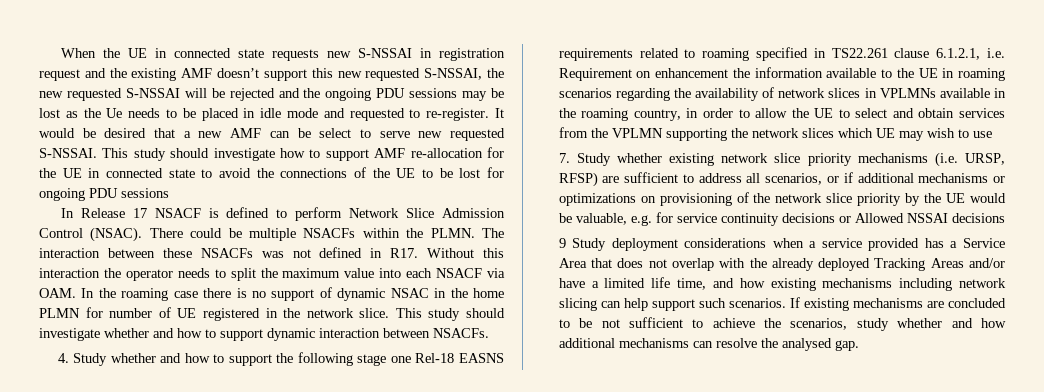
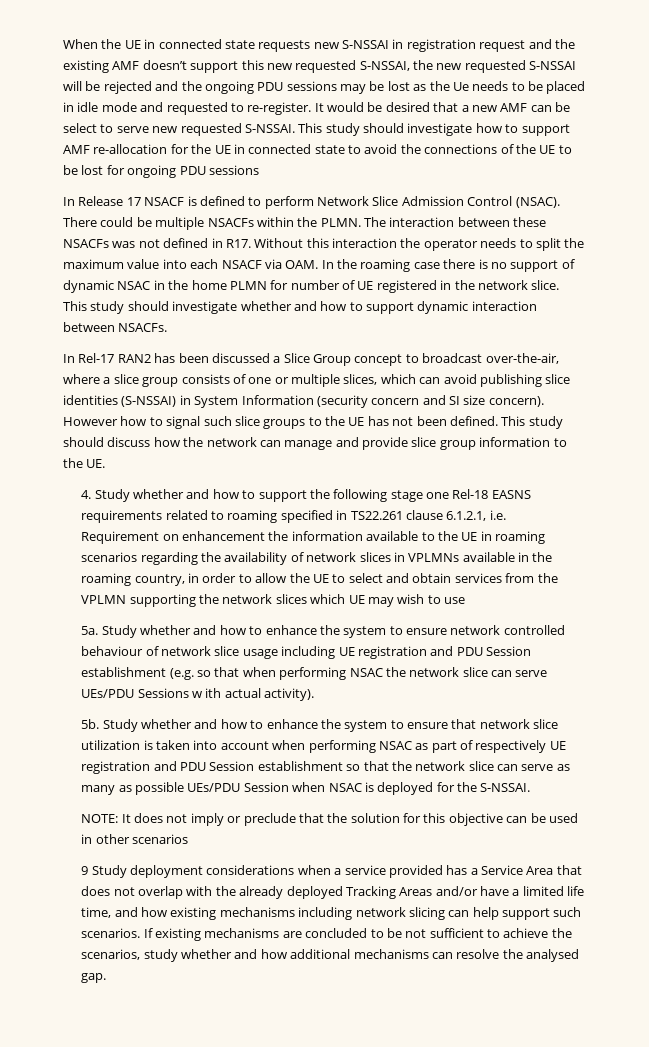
+ In Rel-17 RAN2 has been discussed a Slice Group concept to broadcast over-the-air, where a slice group consists of one or multiple slices, which can avoid publishing slice identities (S-NSSAI) in System Information (security concern and SI size concern). However how to signal such slice groups to the UE has not been defined. This study should discuss how the network can manage and provide slice group information to the UE.
- 7. Study whether existing network slice priority mechanisms (i.e. URSP, RFSP) are sufficient to address all scenarios, or if additional mechanisms or optimizations on provisioning of the network slice priority by the UE would be valuable, e.g. for service continuity decisions or Allowed NSSAI decisions
+ 5a. Study whether and how to enhance the system to ensure network controlled behaviour of network slice usage including UE registration and PDU Session establishment (e.g. so that when performing NSAC the network slice can serve UEs/PDU Sessions w ith actual activity).
+ 5b. Study whether and how to enhance the system to ensure that network slice utilization is taken into account when performing NSAC as part of respectively UE registration and PDU Session establishment so that the network slice can serve as many as possible UEs/PDU Session when NSAC is deployed for the S-NSSAI.
+ NOTE: It does not imply or preclude that the solution for this objective can be used in other scenarios

